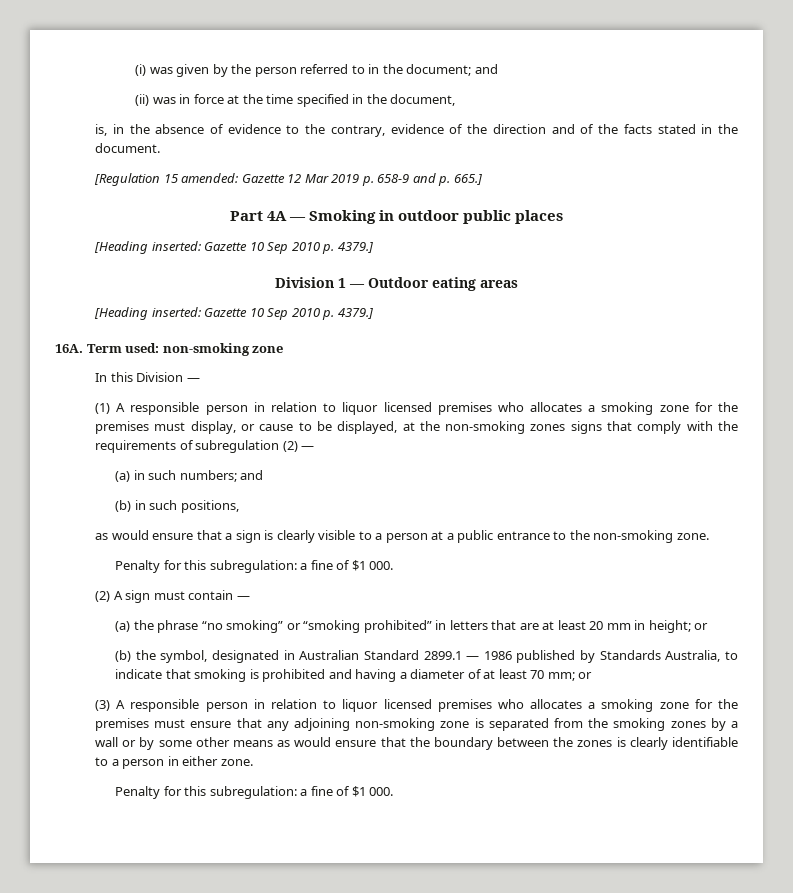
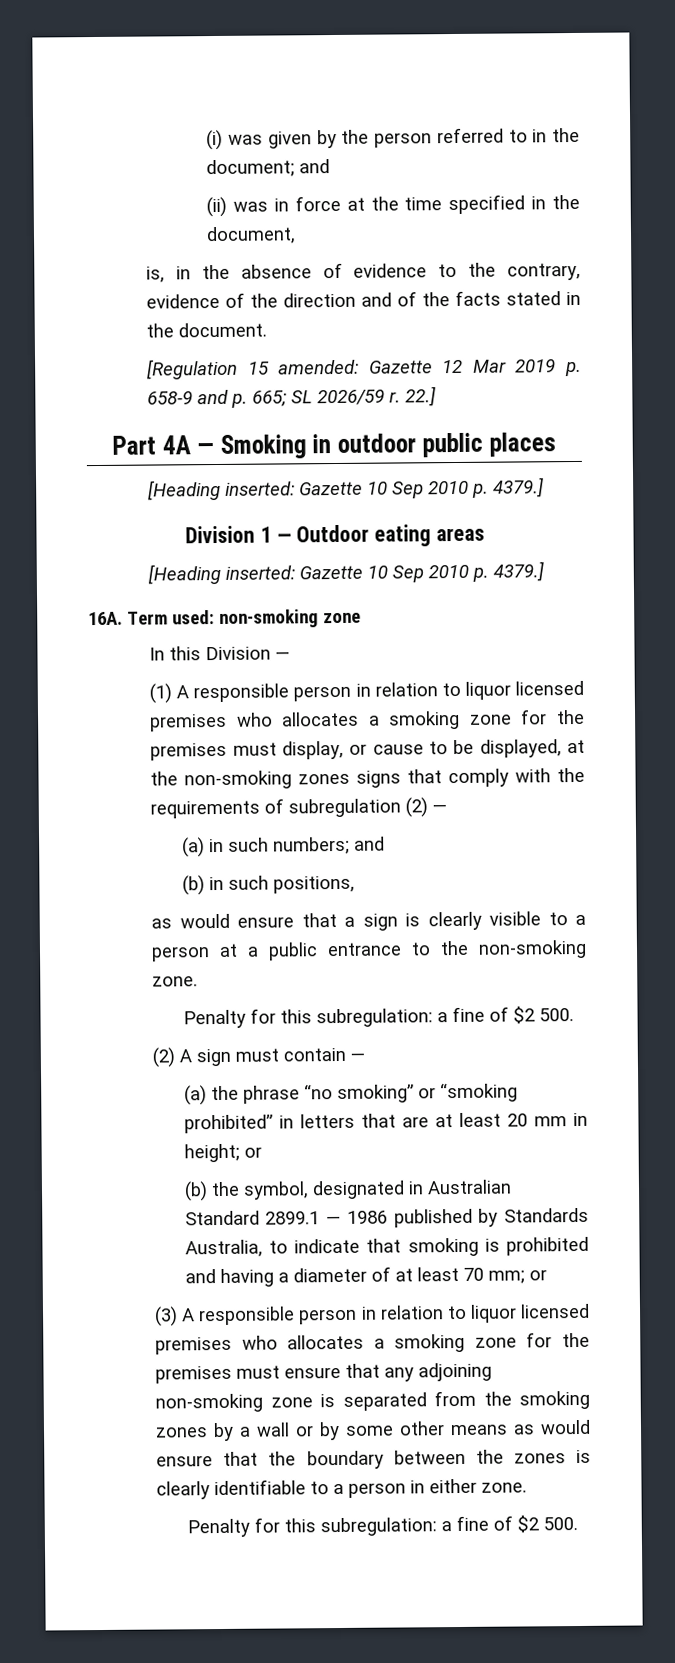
- [Regulation 15 amended: Gazette 12 Mar 2019 p. 658-9 and p. 665.]
+ [Regulation 15 amended: Gazette 12 Mar 2019 p. 658-9 and p. 665; SL 2026/59 r. 22.]
  as would ensure that a sign is clearly visible to a person at a public entrance to the non-smoking zone.
- Penalty for this subregulation: a fine of $1 000.
+ Penalty for this subregulation: a fine of $2 500.
  (3) A responsible person in relation to liquor licensed premises who allocates a smoking zone for the premises must ensure that any adjoining non-smoking zone is separated from the smoking zones by a wall or by some other means as would ensure that the boundary between the zones is clearly identifiable to a person in either zone.
- Penalty for this subregulation: a fine of $1 000.
+ Penalty for this subregulation: a fine of $2 500.

